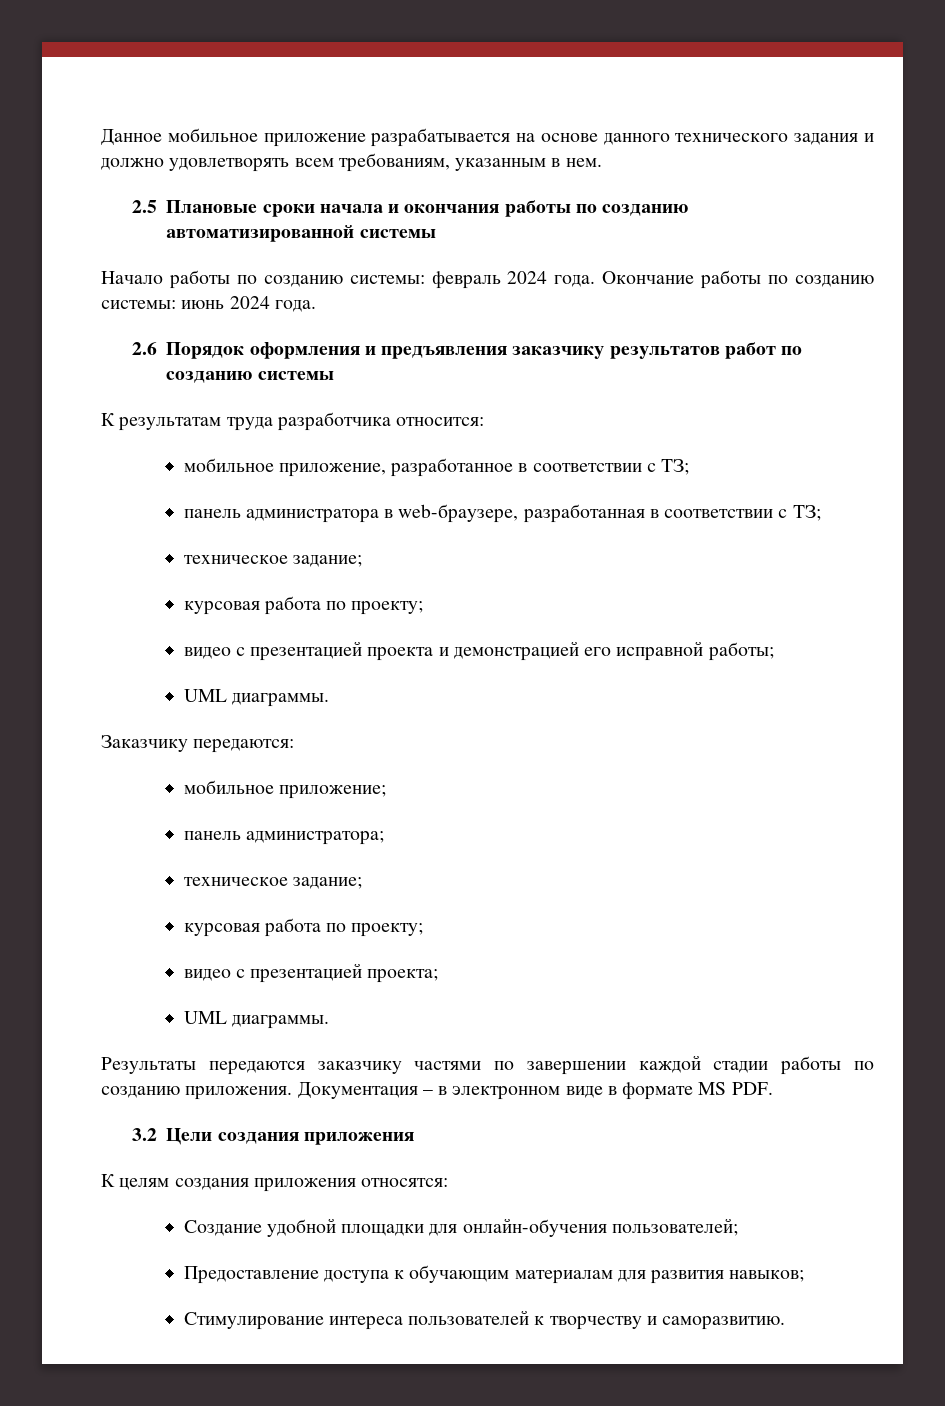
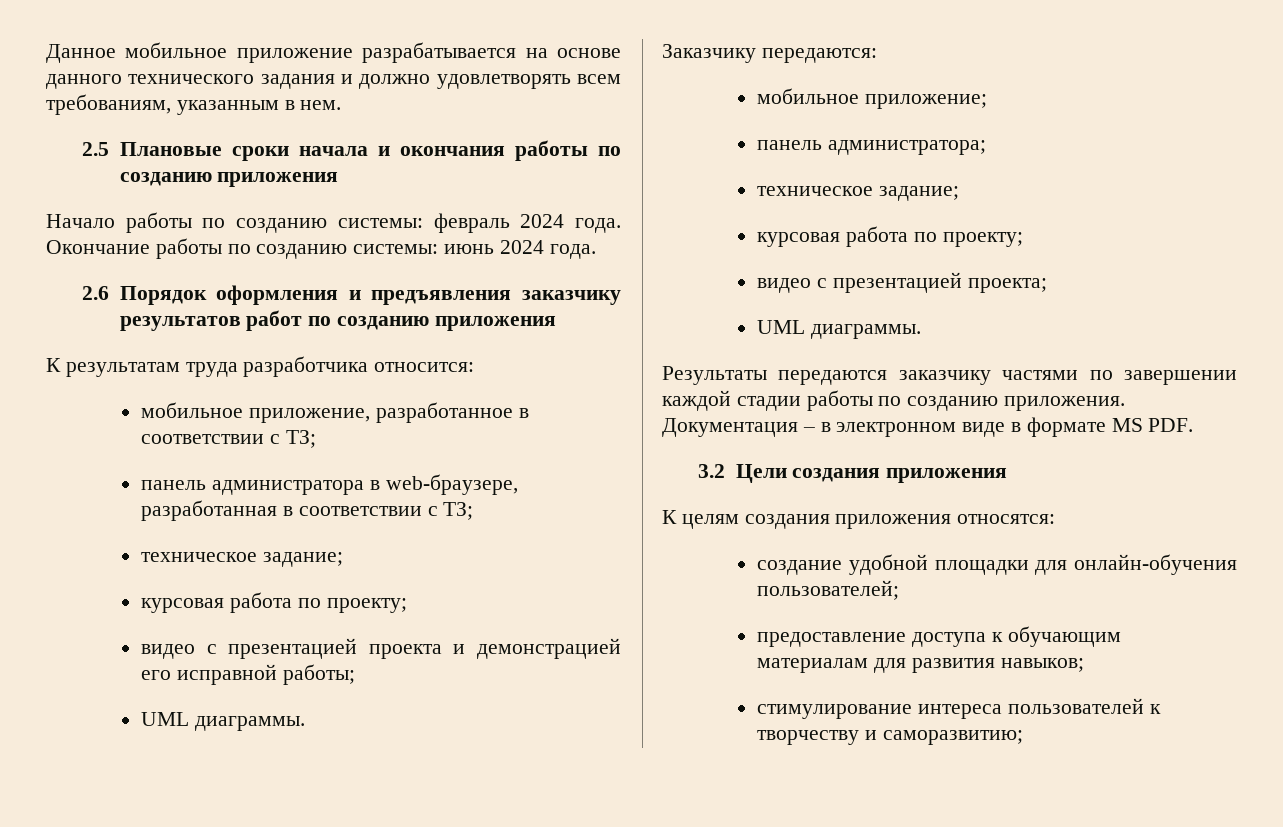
- 2.5 Плановые сроки начала и окончания работы по созданию автоматизированной системы
+ 2.5 Плановые сроки начала и окончания работы по созданию приложения
- 2.6 Порядок оформления и предъявления заказчику результатов работ по созданию системы
+ 2.6 Порядок оформления и предъявления заказчику результатов работ по созданию приложения
- Создание удобной площадки для онлайн-обучения пользователей;
+ создание удобной площадки для онлайн-обучения пользователей;
- Предоставление доступа к обучающим материалам для развития навыков;
+ предоставление доступа к обучающим материалам для развития навыков;
- Стимулирование интереса пользователей к творчеству и саморазвитию.
+ стимулирование интереса пользователей к творчеству и саморазвитию;

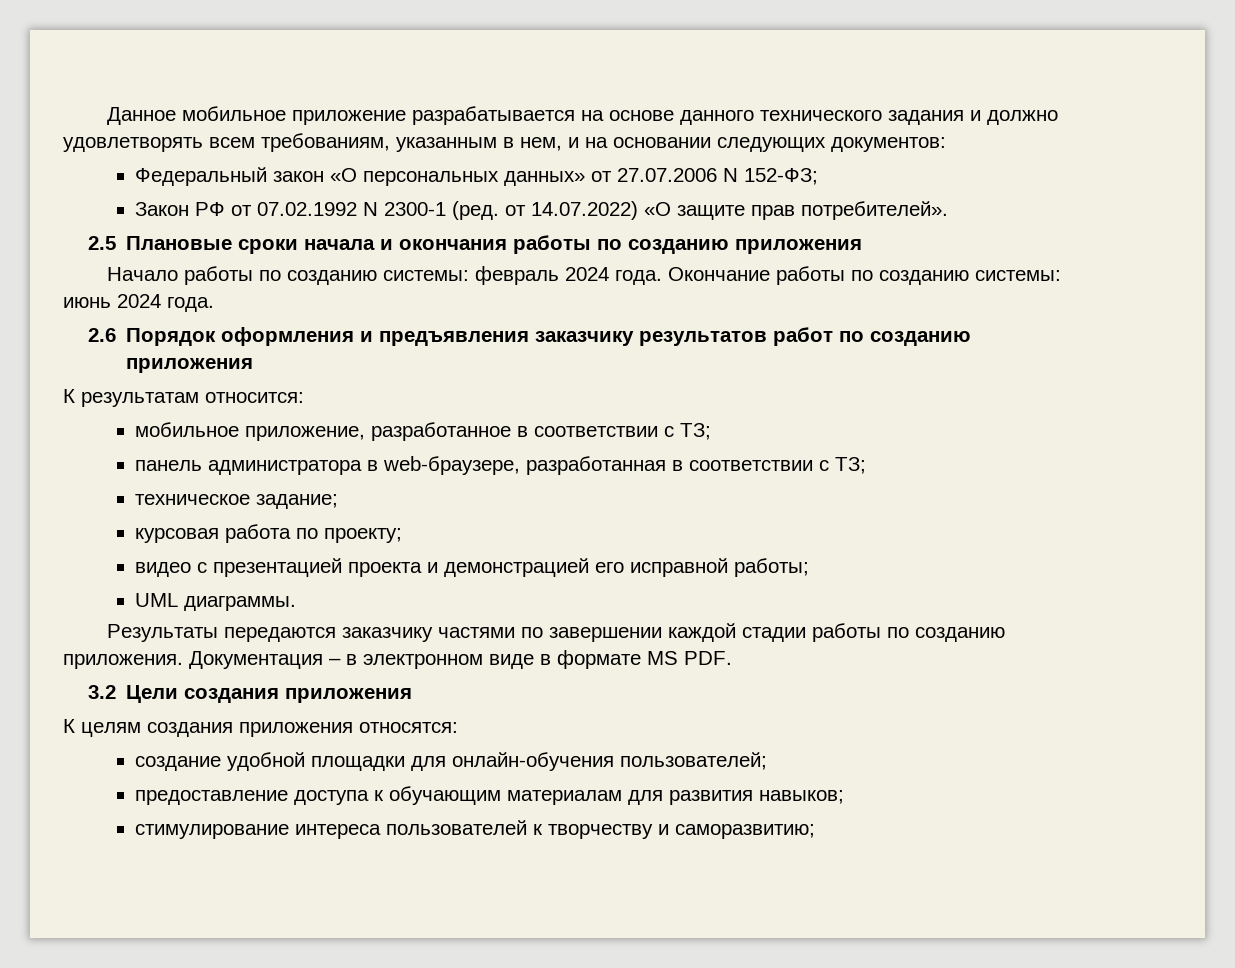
- Данное мобильное приложение разрабатывается на основе данного технического задания и должно удовлетворять всем требованиям, указанным в нем.
+ Данное мобильное приложение разрабатывается на основе данного технического задания и должно удовлетворять всем требованиям, указанным в нем, и на основании следующих документов:
+ Федеральный закон «О персональных данных» от 27.07.2006 N 152-ФЗ;
+ Закон РФ от 07.02.1992 N 2300-1 (ред. от 14.07.2022) «О защите прав потребителей».
- К результатам труда разработчика относится:
+ К результатам относится:
- Заказчику передаются:
- мобильное приложение;
- панель администратора;
- техническое задание;
- курсовая работа по проекту;
- видео с презентацией проекта;
- UML диаграммы.

